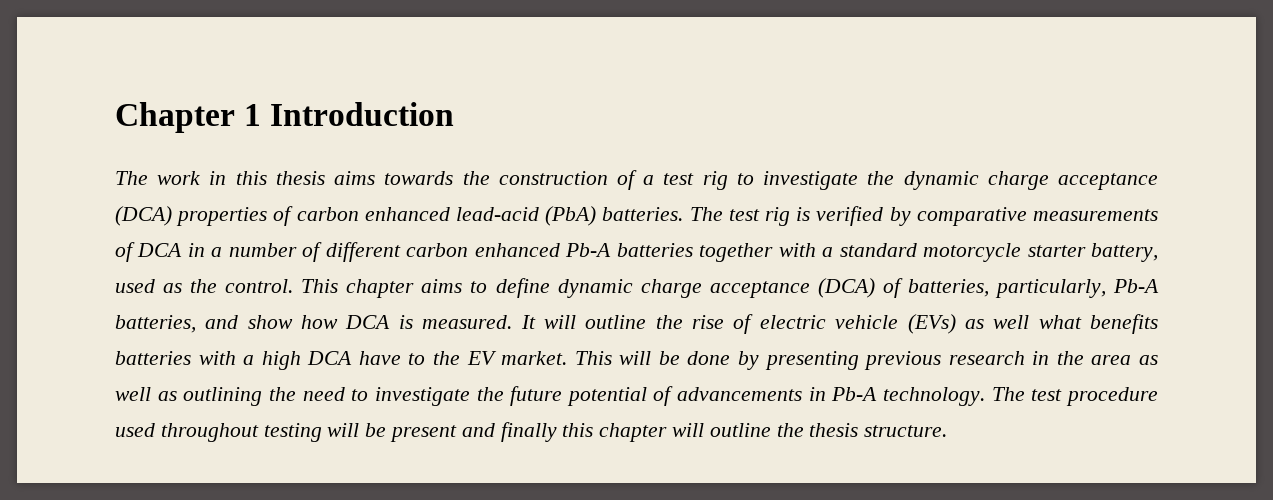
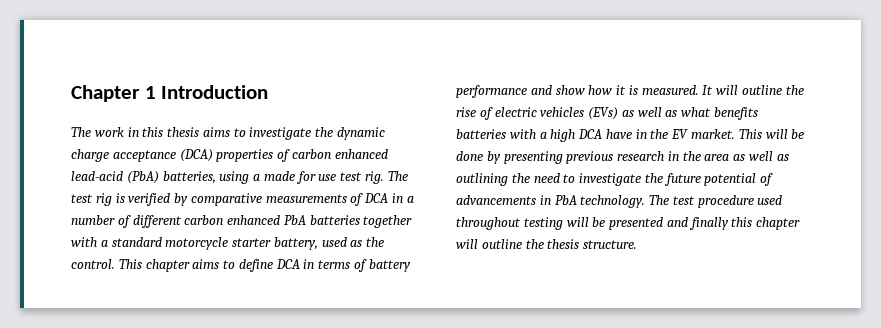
- The work in this thesis aims towards the construction of a test rig to investigate the dynamic charge acceptance (DCA) properties of carbon enhanced lead-acid (PbA) batteries.
+ The work in this thesis aims to investigate the dynamic charge acceptance (DCA) properties of carbon enhanced lead-acid (PbA) batteries, using a made for use test rig.
- The test rig is verified by comparative measurements of DCA in a number of different carbon enhanced Pb-A batteries together with a standard motorcycle starter battery, used as the control.
+ The test rig is verified by comparative measurements of DCA in a number of different carbon enhanced PbA batteries together with a standard motorcycle starter battery, used as the control.
- This chapter aims to define dynamic charge acceptance (DCA) of batteries, particularly, Pb-A batteries, and show how DCA is measured.
+ This chapter aims to define DCA in terms of battery performance and show how it is measured.
- It will outline the rise of electric vehicle (EVs) as well what benefits batteries with a high DCA have to the EV market.
+ It will outline the rise of electric vehicles (EVs) as well as what benefits batteries with a high DCA have in the EV market.
- This will be done by presenting previous research in the area as well as outlining the need to investigate the future potential of advancements in Pb-A technology.
+ This will be done by presenting previous research in the area as well as outlining the need to investigate the future potential of advancements in PbA technology.
- The test procedure used throughout testing will be present and finally this chapter will outline the thesis structure.
+ The test procedure used throughout testing will be presented and finally this chapter will outline the thesis structure.

